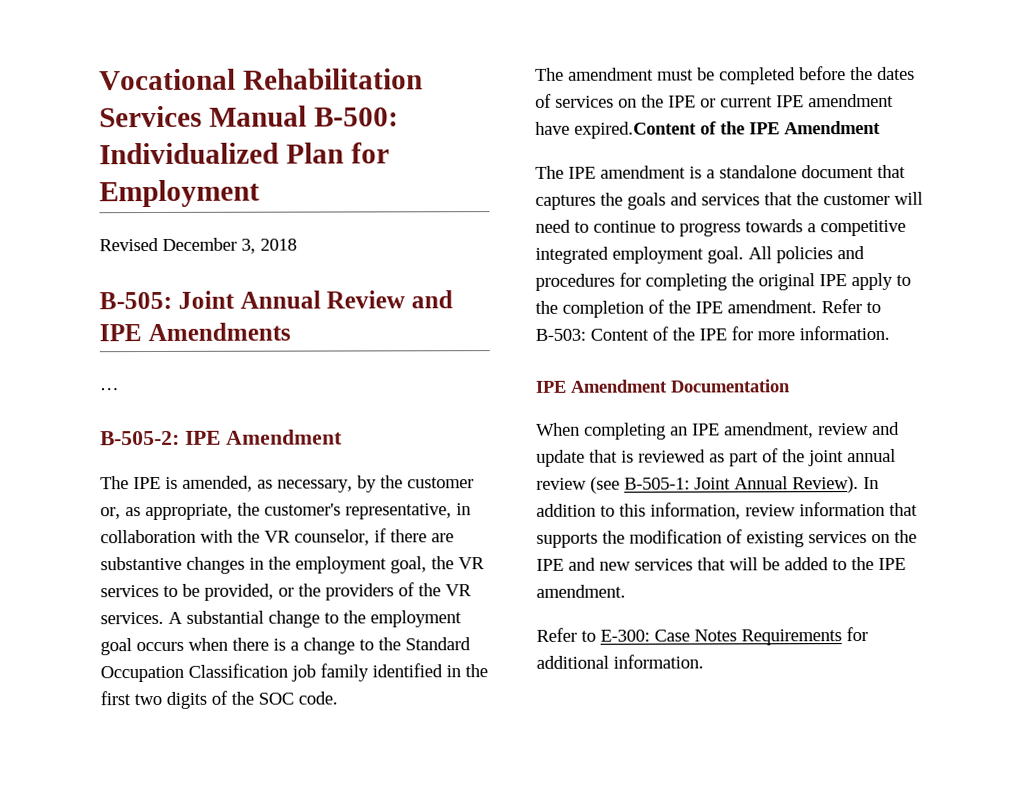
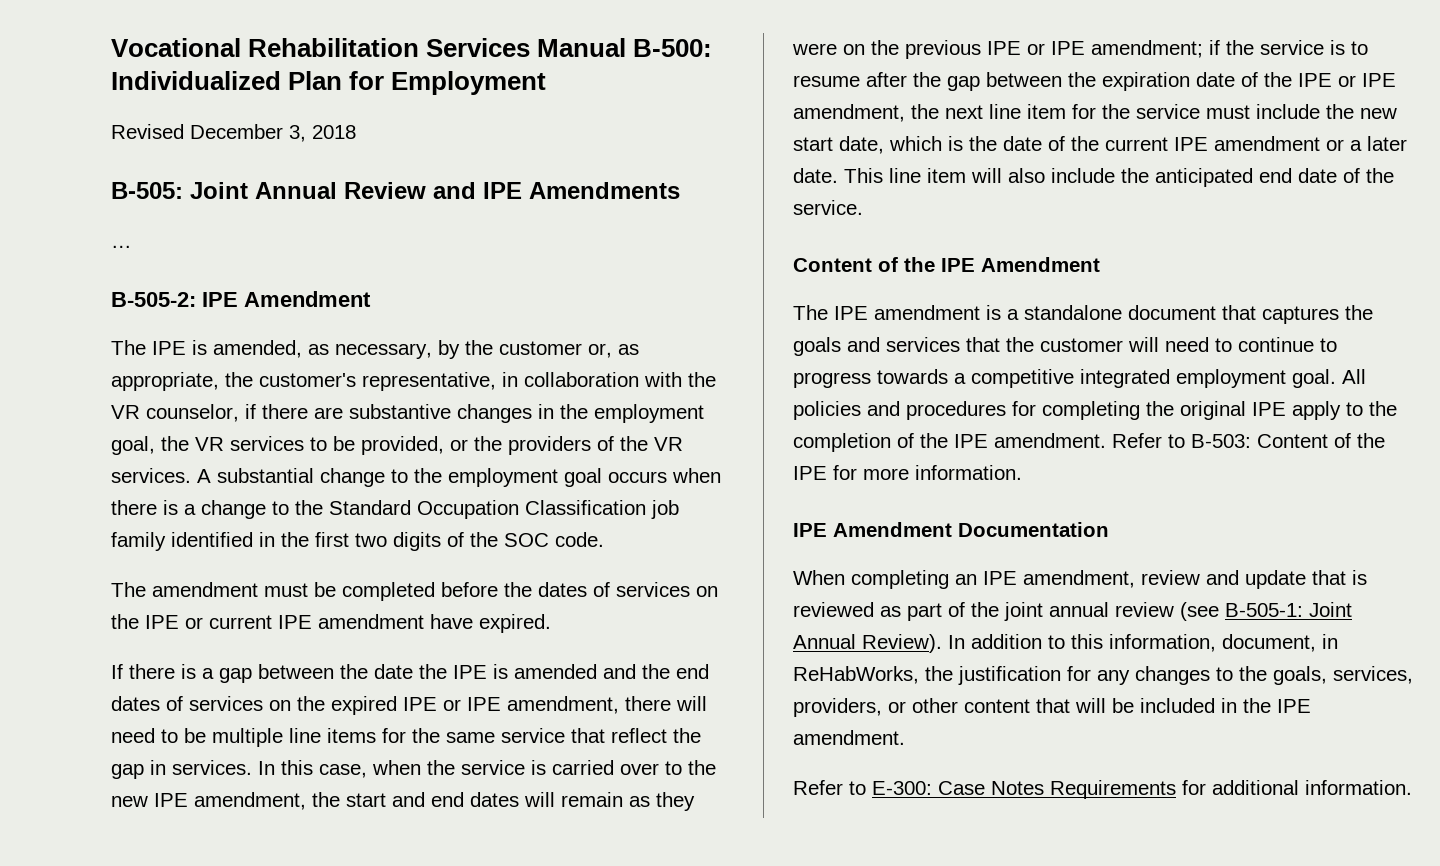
- The amendment must be completed before the dates of services on the IPE or current IPE amendment have expired.Content of the IPE Amendment
+ The amendment must be completed before the dates of services on the IPE or current IPE amendment have expired.
+ If there is a gap between the date the IPE is amended and the end dates of services on the expired IPE or IPE amendment, there will need to be multiple line items for the same service that reflect the gap in services. In this case, when the service is carried over to the new IPE amendment, the start and end dates will remain as they were on the previous IPE or IPE amendment; if the service is to resume after the gap between the expiration date of the IPE or IPE amendment, the next line item for the service must include the new start date, which is the date of the current IPE amendment or a later date. This line item will also include the anticipated end date of the service.
+ Content of the IPE Amendment
- In addition to this information, review information that supports the modification of existing services on the IPE and new services that will be added to the IPE amendment.
+ In addition to this information, document, in ReHabWorks, the justification for any changes to the goals, services, providers, or other content that will be included in the IPE amendment.

